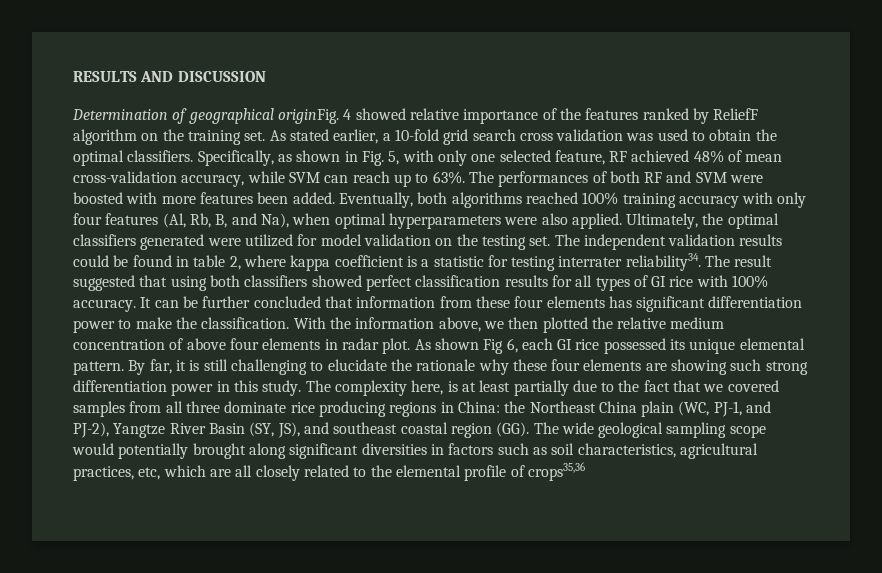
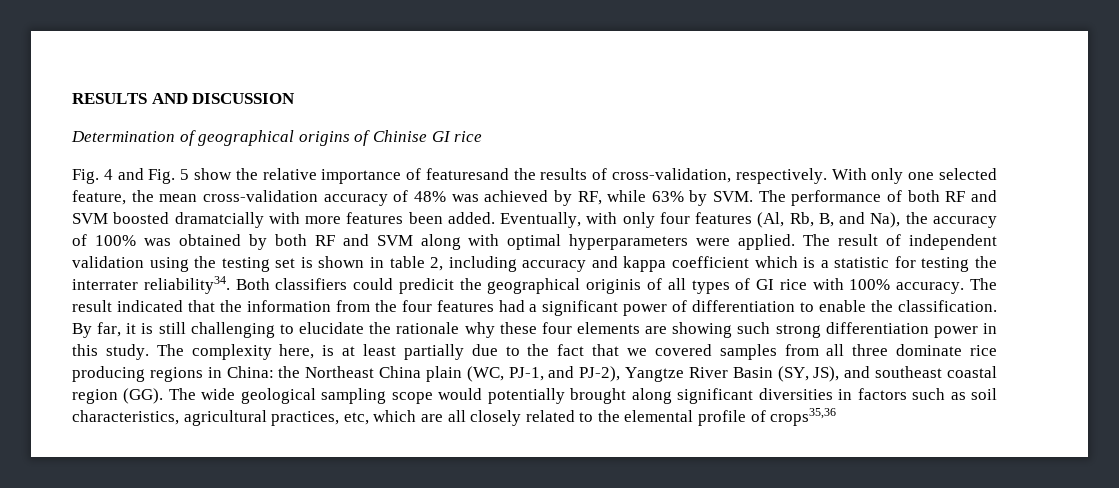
- Determination of geographical originFig. 4 showed relative importance of the features ranked by ReliefF algorithm on the training set. As stated earlier, a 10-fold grid search cross validation was used to obtain the optimal classifiers. Specifically, as shown in Fig. 5, with only one selected feature, RF achieved 48% of mean cross-validation accuracy, while SVM can reach up to 63%. The performances of both RF and SVM were boosted with more features been added.
+ Determination of geographical origins of Chinise GI rice
+ Fig. 4 and Fig. 5 show the relative importance of featuresand the results of cross-validation, respectively. With only one selected feature, the mean cross-validation accuracy of 48% was achieved by RF, while 63% by SVM. The performance of both RF and SVM boosted dramatcially with more features been added.
- Eventually, both algorithms reached 100% training accuracy with only four features (Al, Rb, B, and Na), when optimal hyperparameters were also applied. Ultimately, the optimal classifiers generated were utilized for model validation on the testing set. The independent validation results could be found in table 2, where kappa coefficient is a statistic for testing interrater reliability34.
+ Eventually, with only four features (Al, Rb, B, and Na), the accuracy of 100% was obtained by both RF and SVM along with optimal hyperparameters were applied. The result of independent validation using the testing set is shown in table 2, including accuracy and kappa coefficient which is a statistic for testing the interrater reliability34.
- The result suggested that using both classifiers showed perfect classification results for all types of GI rice with 100% accuracy.
+ Both classifiers could predicit the geographical originis of all types of GI rice with 100% accuracy.
- It can be further concluded that information from these four elements has significant differentiation power to make the classification. With the information above, we then plotted the relative medium concentration of above four elements in radar plot. As shown Fig 6, each GI rice possessed its unique elemental pattern.
+ The result indicated that the information from the four features had a significant power of differentiation to enable the classification.

